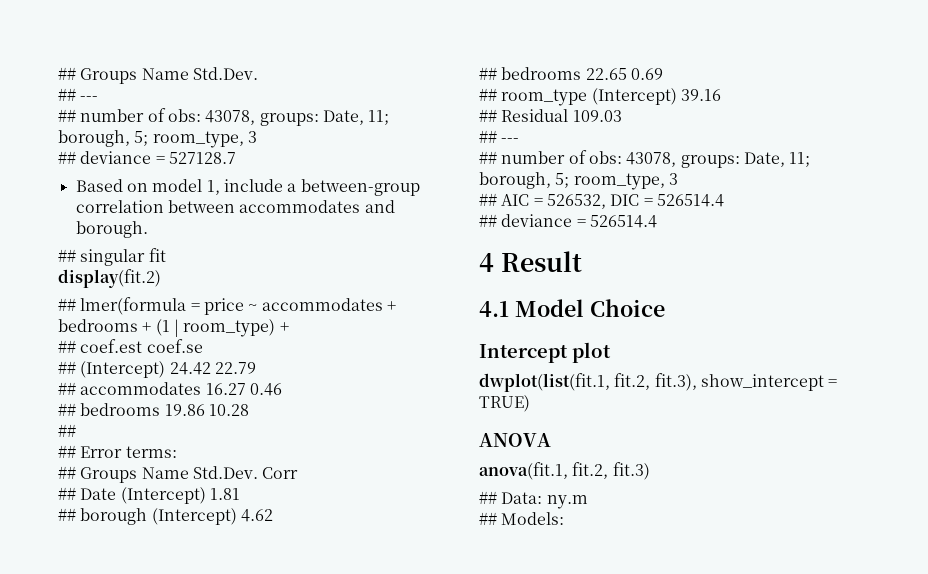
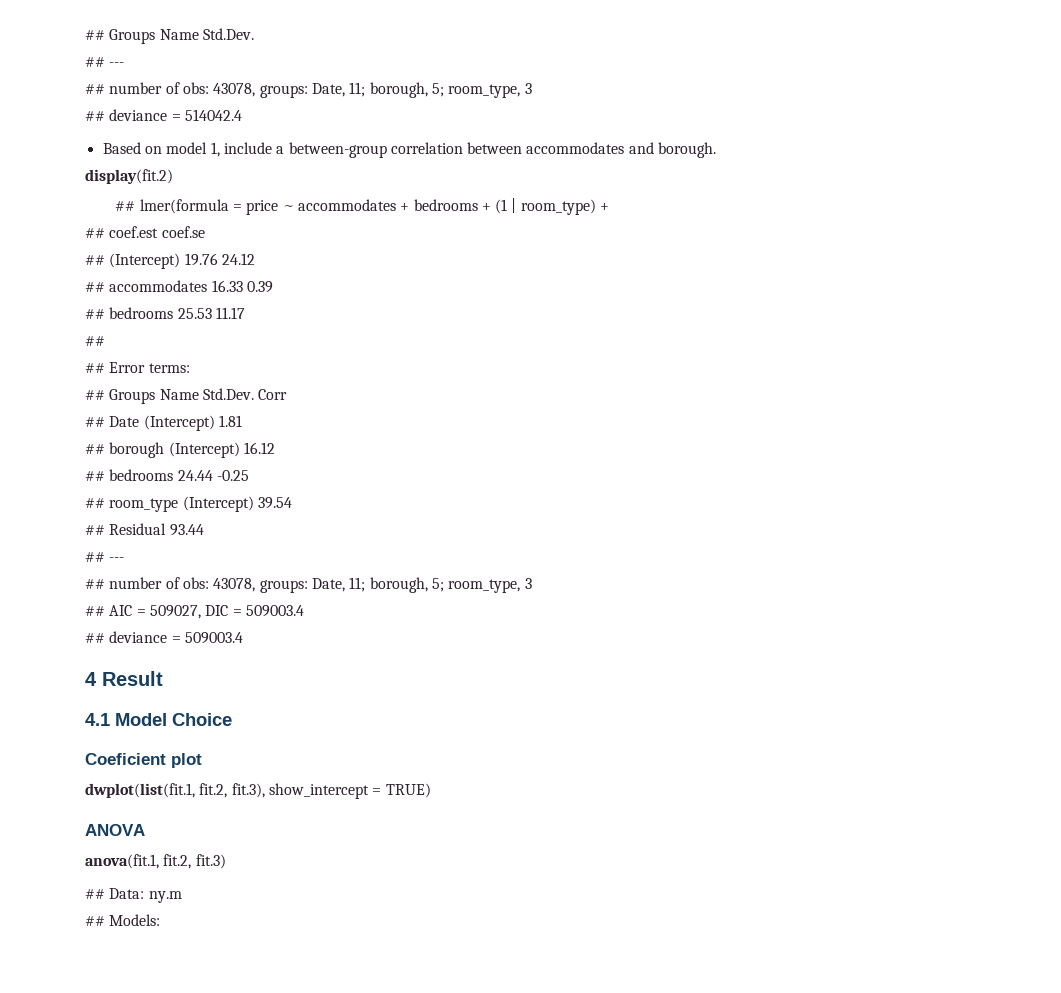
- ## deviance = 527128.7
+ ## deviance = 514042.4
- ## singular fit
- ## (Intercept) 24.42 22.79
+ ## (Intercept) 19.76 24.12
- ## accommodates 16.27 0.46
- ## bedrooms 19.86 10.28
+ ## accommodates 16.33 0.39
+ ## bedrooms 25.53 11.17
- ## borough (Intercept) 4.62
- ## bedrooms 22.65 0.69
+ ## borough (Intercept) 16.12
+ ## bedrooms 24.44 -0.25
- ## room_type (Intercept) 39.16
+ ## room_type (Intercept) 39.54
- ## Residual 109.03
+ ## Residual 93.44
- ## AIC = 526532, DIC = 526514.4
- ## deviance = 526514.4
+ ## AIC = 509027, DIC = 509003.4
+ ## deviance = 509003.4
- Intercept plot
+ Coeficient plot

